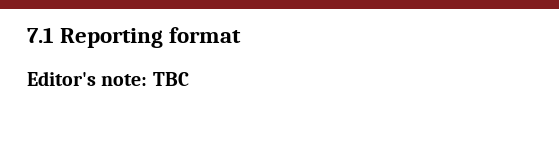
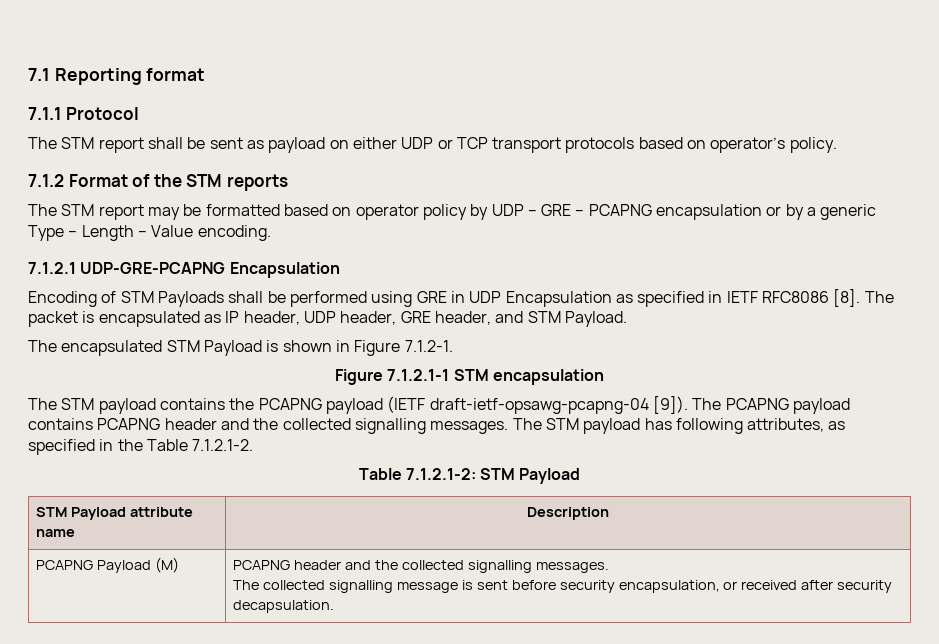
- Editor's note: TBC
+ 7.1.1 Protocol
+ The STM report shall be sent as payload on either UDP or TCP transport protocols based on operator’s policy.
+ 7.1.2 Format of the STM reports
+ The STM report may be formatted based on operator policy by UDP – GRE – PCAPNG encapsulation or by a generic Type – Length – Value encoding.
+ 7.1.2.1 UDP-GRE-PCAPNG Encapsulation
+ Encoding of STM Payloads shall be performed using GRE in UDP Encapsulation as specified in IETF RFC8086 [8]. The packet is encapsulated as IP header, UDP header, GRE header, and STM Payload.
+ The encapsulated STM Payload is shown in Figure 7.1.2-1.
+ Figure 7.1.2.1-1 STM encapsulation
+ The STM payload contains the PCAPNG payload (IETF draft-ietf-opsawg-pcapng-04 [9]). The PCAPNG payload contains PCAPNG header and the collected signalling messages. The STM payload has following attributes, as specified in the Table 7.1.2.1-2.
+ Table 7.1.2.1-2: STM Payload
+ STM Payload attribute name | Description
+ PCAPNG Payload (M) | PCAPNG header and the collected signalling messages.
+ The collected signalling message is sent before security encapsulation, or received after security decapsulation.

